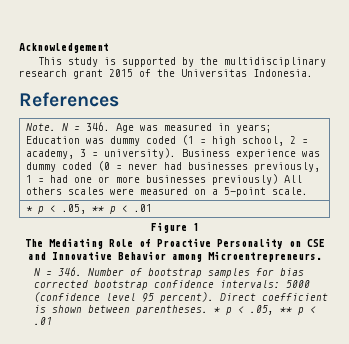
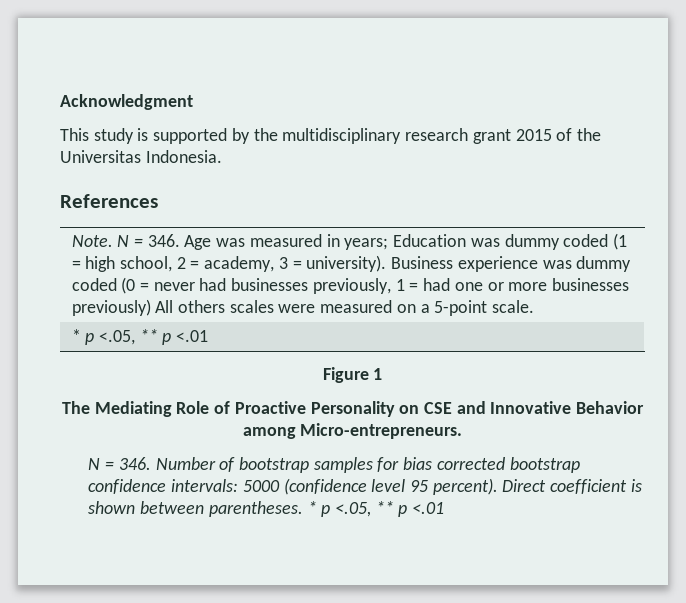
- Acknowledgement
+ Acknowledgment
  Business experience was dummy coded (0 = never had businesses previously, 1 = had one or more businesses previously) All others scales were measured on a 5-point scale.
- * p < .05, ** p < .01
+ * p <.05, ** p <.01
- The Mediating Role of Proactive Personality on CSE and Innovative Behavior among Microentrepreneurs.
+ The Mediating Role of Proactive Personality on CSE and Innovative Behavior among Micro-entrepreneurs.
- Direct coefficient is shown between parentheses. * p < .05, ** p < .01
+ Direct coefficient is shown between parentheses. * p <.05, ** p <.01

